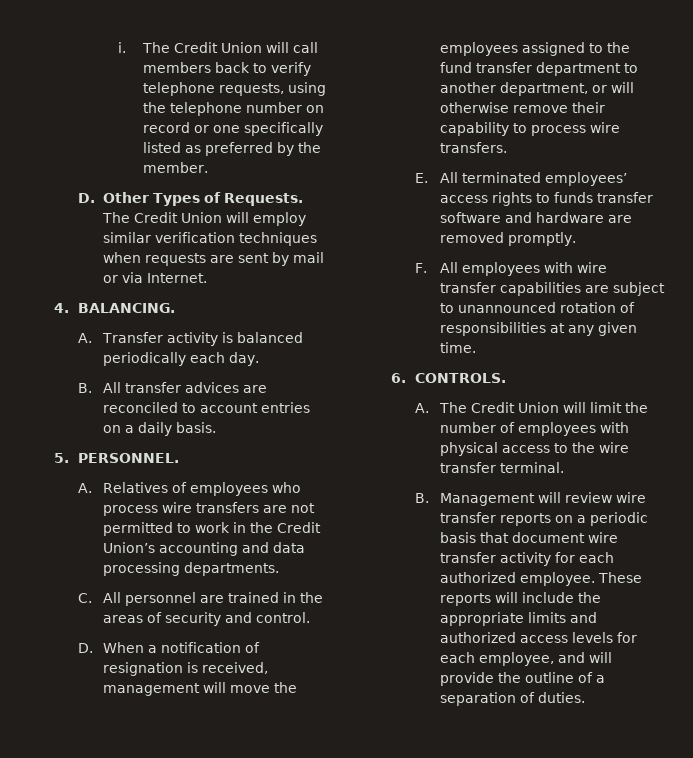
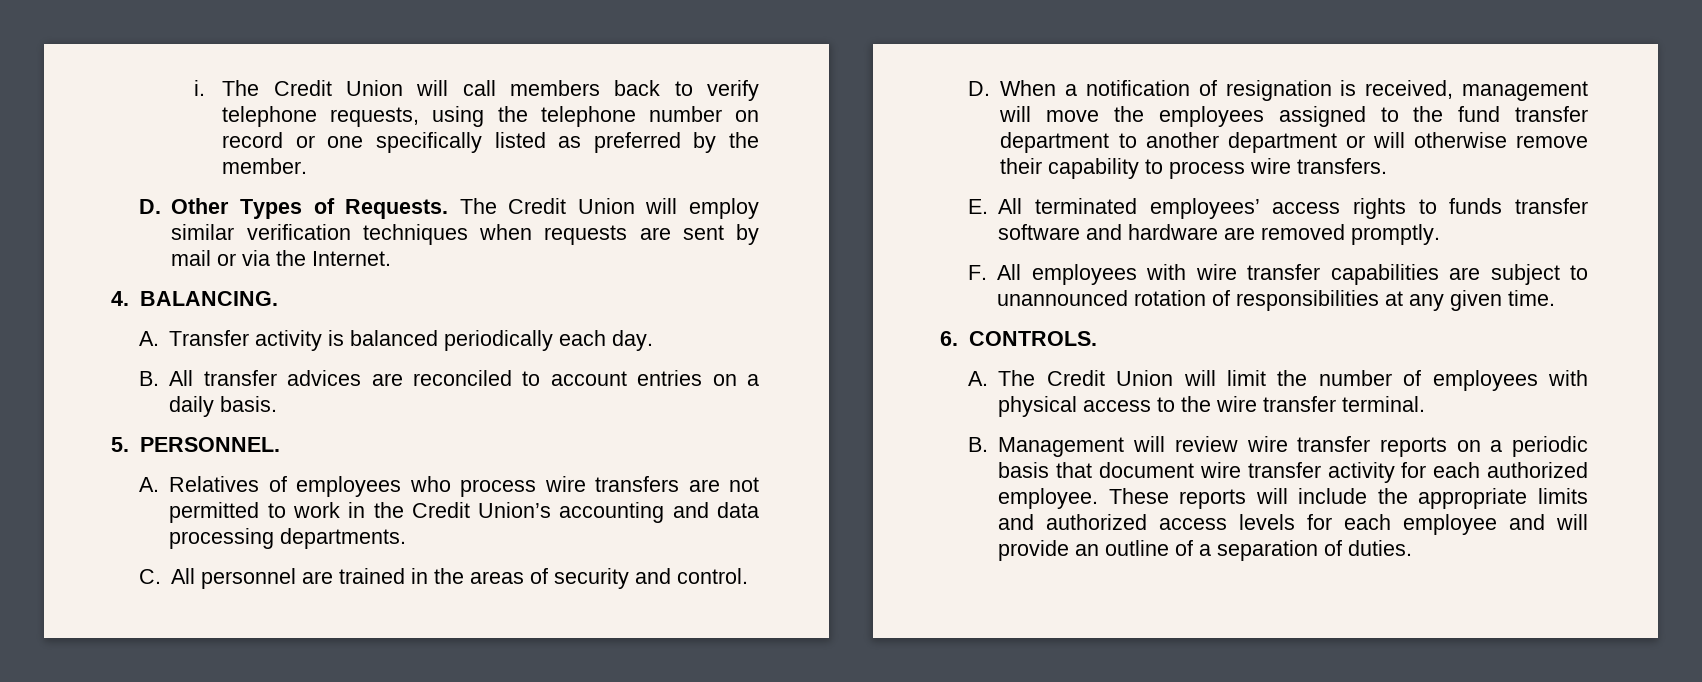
- The Credit Union will employ similar verification techniques when requests are sent by mail or via Internet.
+ The Credit Union will employ similar verification techniques when requests are sent by mail or via the Internet.
- D. When a notification of resignation is received, management will move the employees assigned to the fund transfer department to another department, or will otherwise remove their capability to process wire transfers.
+ D. When a notification of resignation is received, management will move the employees assigned to the fund transfer department to another department or will otherwise remove their capability to process wire transfers.
- These reports will include the appropriate limits and authorized access levels for each employee, and will provide the outline of a separation of duties.
+ These reports will include the appropriate limits and authorized access levels for each employee and will provide an outline of a separation of duties.

